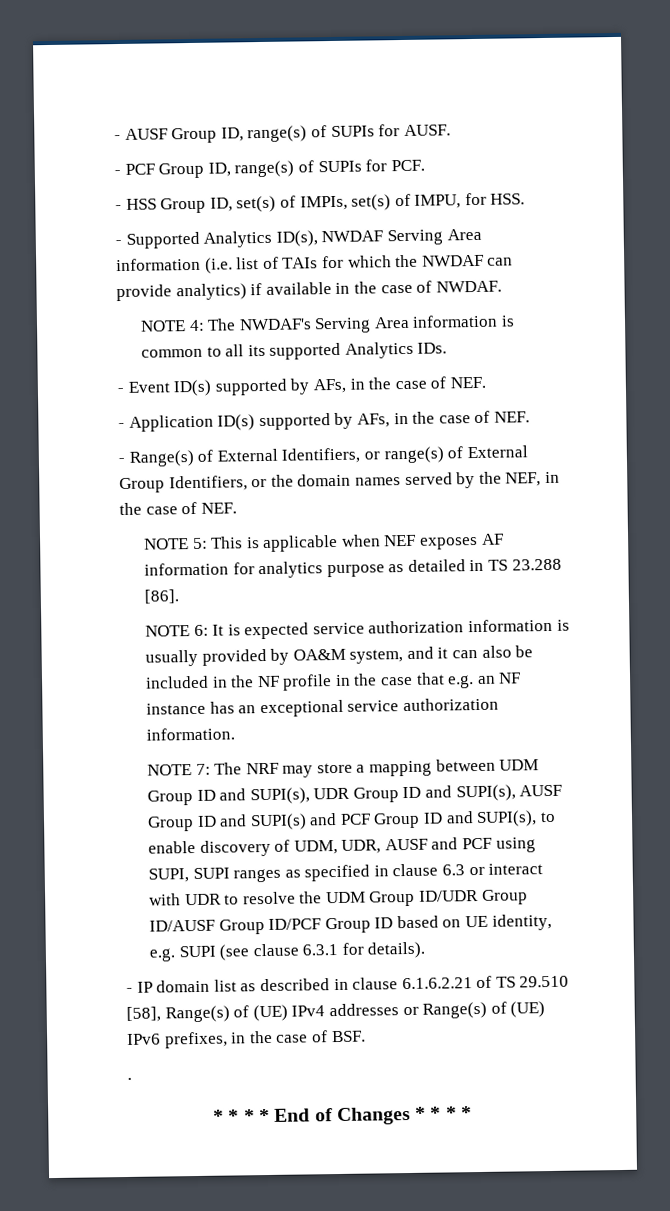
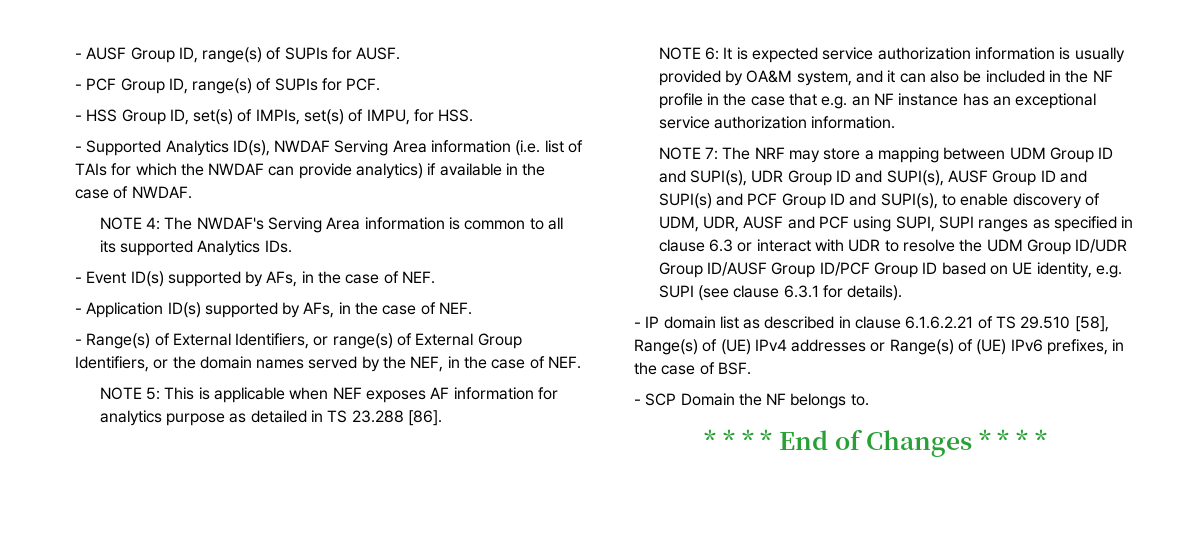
- .
+ - SCP Domain the NF belongs to.

